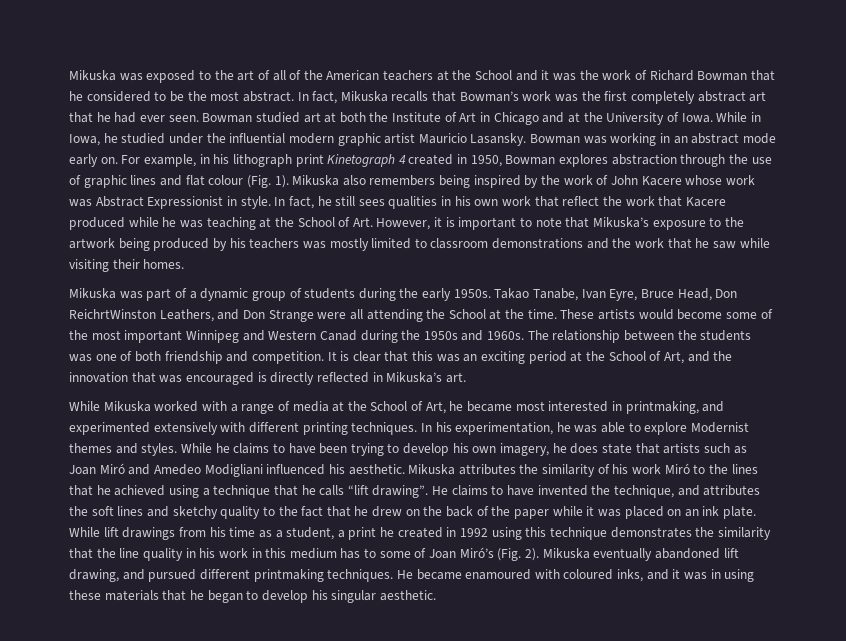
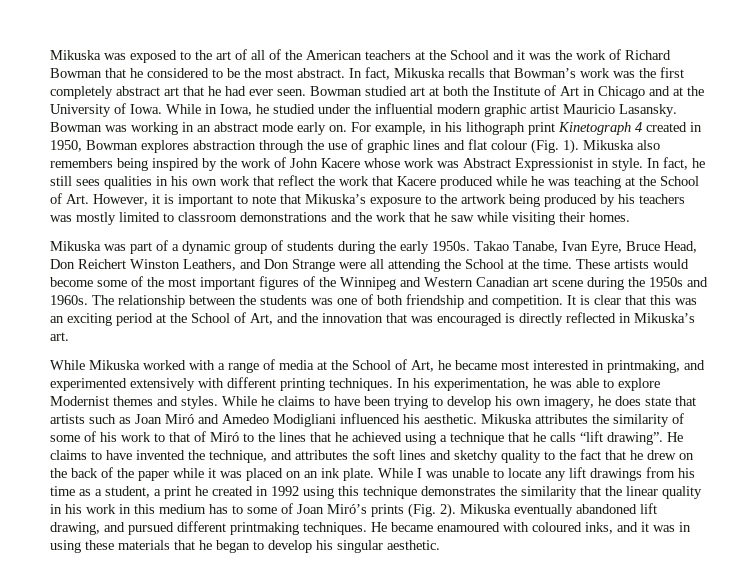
- Takao Tanabe, Ivan Eyre, Bruce Head, Don ReichrtWinston Leathers, and Don Strange were all attending the School at the time.
+ Takao Tanabe, Ivan Eyre, Bruce Head, Don Reichert Winston Leathers, and Don Strange were all attending the School at the time.
- These artists would become some of the most important Winnipeg and Western Canad during the 1950s and 1960s.
+ These artists would become some of the most important figures of the Winnipeg and Western Canadian art scene during the 1950s and 1960s.
- Mikuska attributes the similarity of his work Miró to the lines that he achieved using a technique that he calls “lift drawing”.
+ Mikuska attributes the similarity of some of his work to that of Miró to the lines that he achieved using a technique that he calls “lift drawing”.
- While lift drawings from his time as a student, a print he created in 1992 using this technique demonstrates the similarity that the line quality in his work in this medium has to some of Joan Miró’s (Fig. 2).
+ While I was unable to locate any lift drawings from his time as a student, a print he created in 1992 using this technique demonstrates the similarity that the linear quality in his work in this medium has to some of Joan Miró’s prints (Fig. 2).

